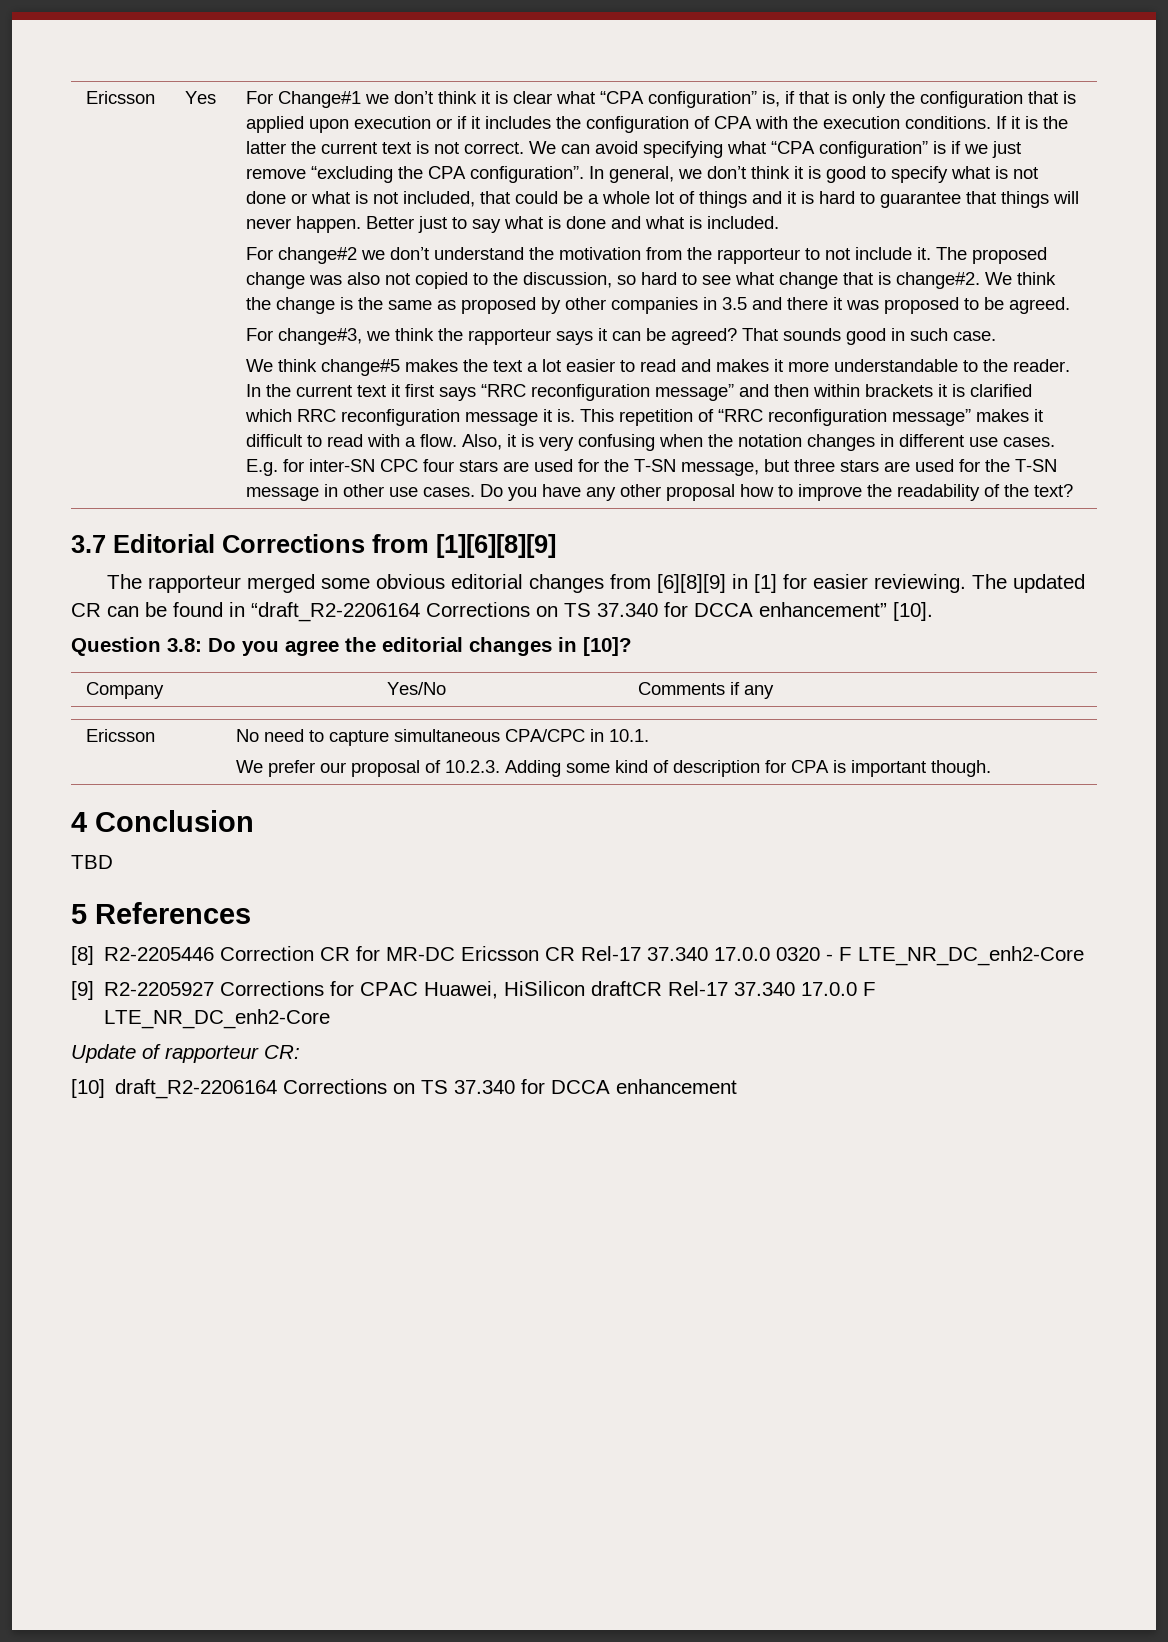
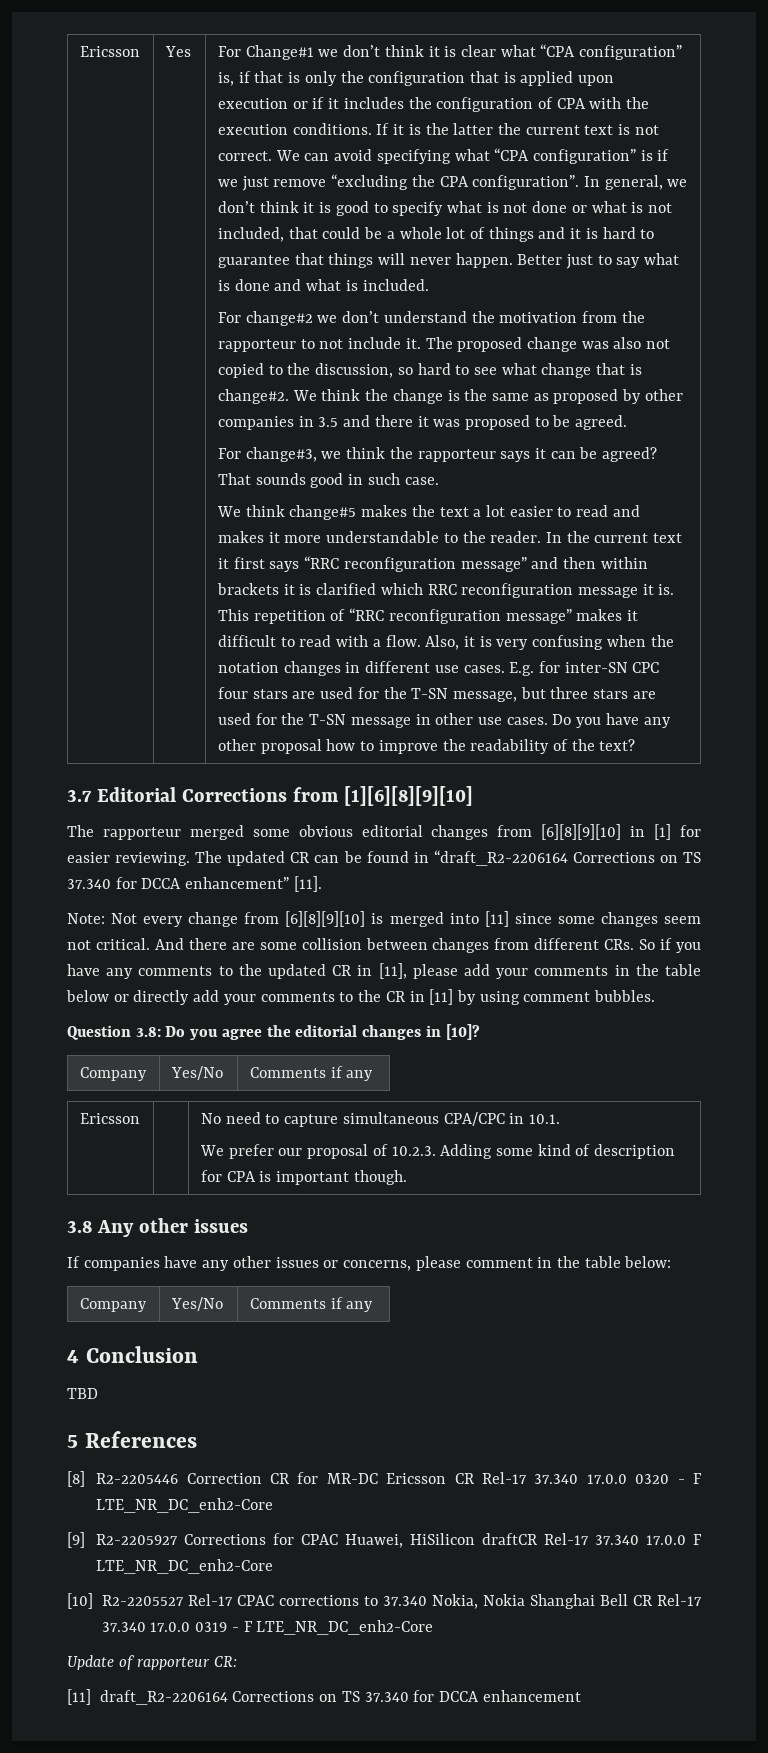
- 3.7 Editorial Corrections from [1][6][8][9]
+ 3.7 Editorial Corrections from [1][6][8][9][10]
- The rapporteur merged some obvious editorial changes from [6][8][9] in [1] for easier reviewing.
+ The rapporteur merged some obvious editorial changes from [6][8][9][10] in [1] for easier reviewing.
- The updated CR can be found in “draft_R2-2206164 Corrections on TS 37.340 for DCCA enhancement” [10].
+ The updated CR can be found in “draft_R2-2206164 Corrections on TS 37.340 for DCCA enhancement” [11].
+ Note: Not every change from [6][8][9][10] is merged into [11] since some changes seem not critical. And there are some collision between changes from different CRs. So if you have any comments to the updated CR in [11], please add your comments in the table below or directly add your comments to the CR in [11] by using comment bubbles.
+ 3.8 Any other issues
+ If companies have any other issues or concerns, please comment in the table below:
+ Company | Yes/No | Comments if any
+ [10] R2-2205527 Rel-17 CPAC corrections to 37.340 Nokia, Nokia Shanghai Bell CR Rel-17 37.340 17.0.0 0319 - F LTE_NR_DC_enh2-Core
- [10] draft_R2-2206164 Corrections on TS 37.340 for DCCA enhancement
+ [11] draft_R2-2206164 Corrections on TS 37.340 for DCCA enhancement

